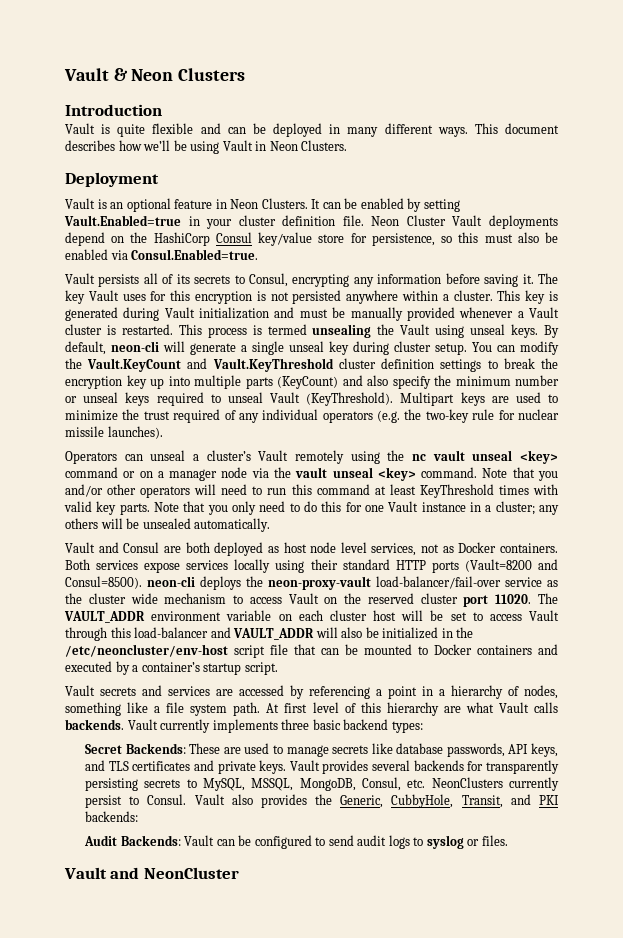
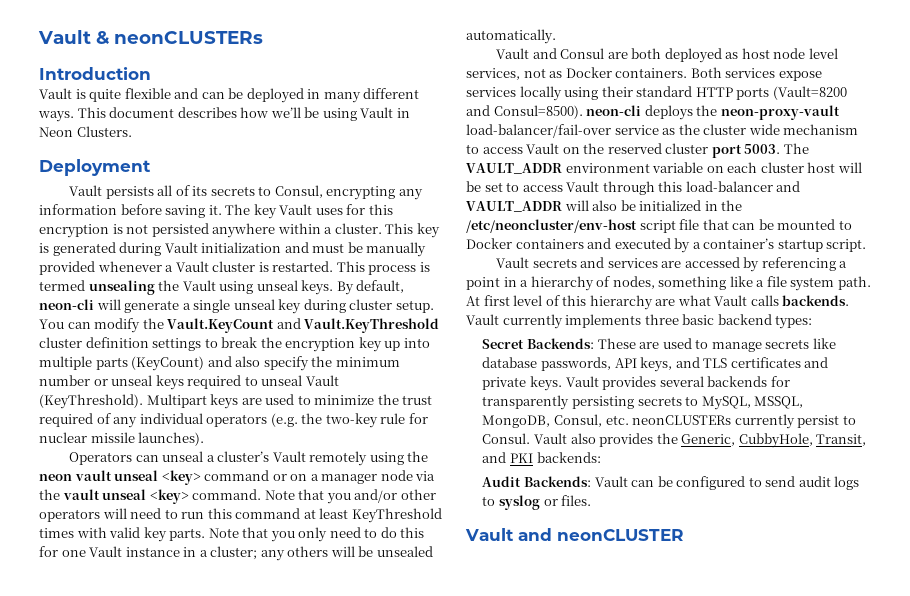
- Vault & Neon Clusters
+ Vault & neonCLUSTERs
- Vault is an optional feature in Neon Clusters. It can be enabled by setting Vault.Enabled=true in your cluster definition file. Neon Cluster Vault deployments depend on the HashiCorp Consul key/value store for persistence, so this must also be enabled via Consul.Enabled=true.
- Operators can unseal a cluster’s Vault remotely using the nc vault unseal <key> command or on a manager node via the vault unseal <key> command.
+ Operators can unseal a cluster’s Vault remotely using the neon vault unseal <key> command or on a manager node via the vault unseal <key> command.
- Both services expose services locally using their standard HTTP ports (Vault=8200 and Consul=8500). neon-cli deploys the neon-proxy-vault load-balancer/fail-over service as the cluster wide mechanism to access Vault on the reserved cluster port 11020.
+ Both services expose services locally using their standard HTTP ports (Vault=8200 and Consul=8500). neon-cli deploys the neon-proxy-vault load-balancer/fail-over service as the cluster wide mechanism to access Vault on the reserved cluster port 5003.
- Vault provides several backends for transparently persisting secrets to MySQL, MSSQL, MongoDB, Consul, etc. NeonClusters currently persist to Consul.
+ Vault provides several backends for transparently persisting secrets to MySQL, MSSQL, MongoDB, Consul, etc. neonCLUSTERs currently persist to Consul.
- Vault and NeonCluster
+ Vault and neonCLUSTER

